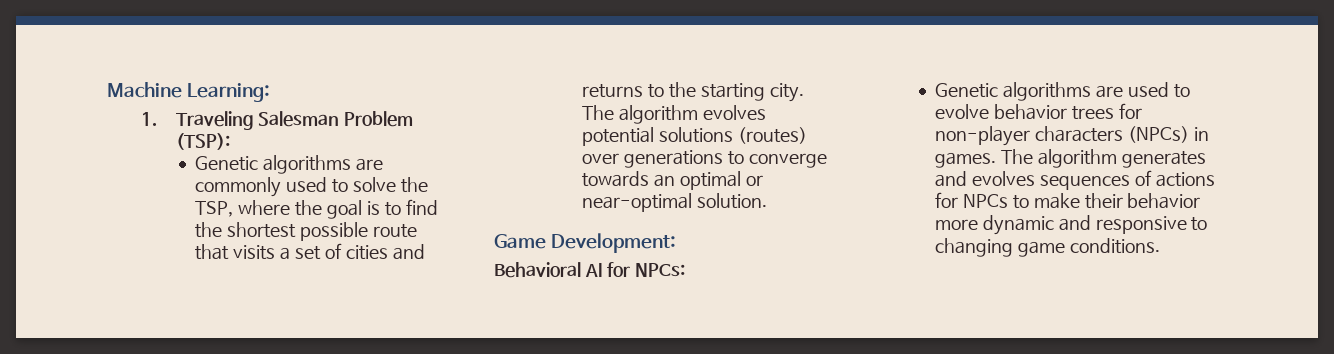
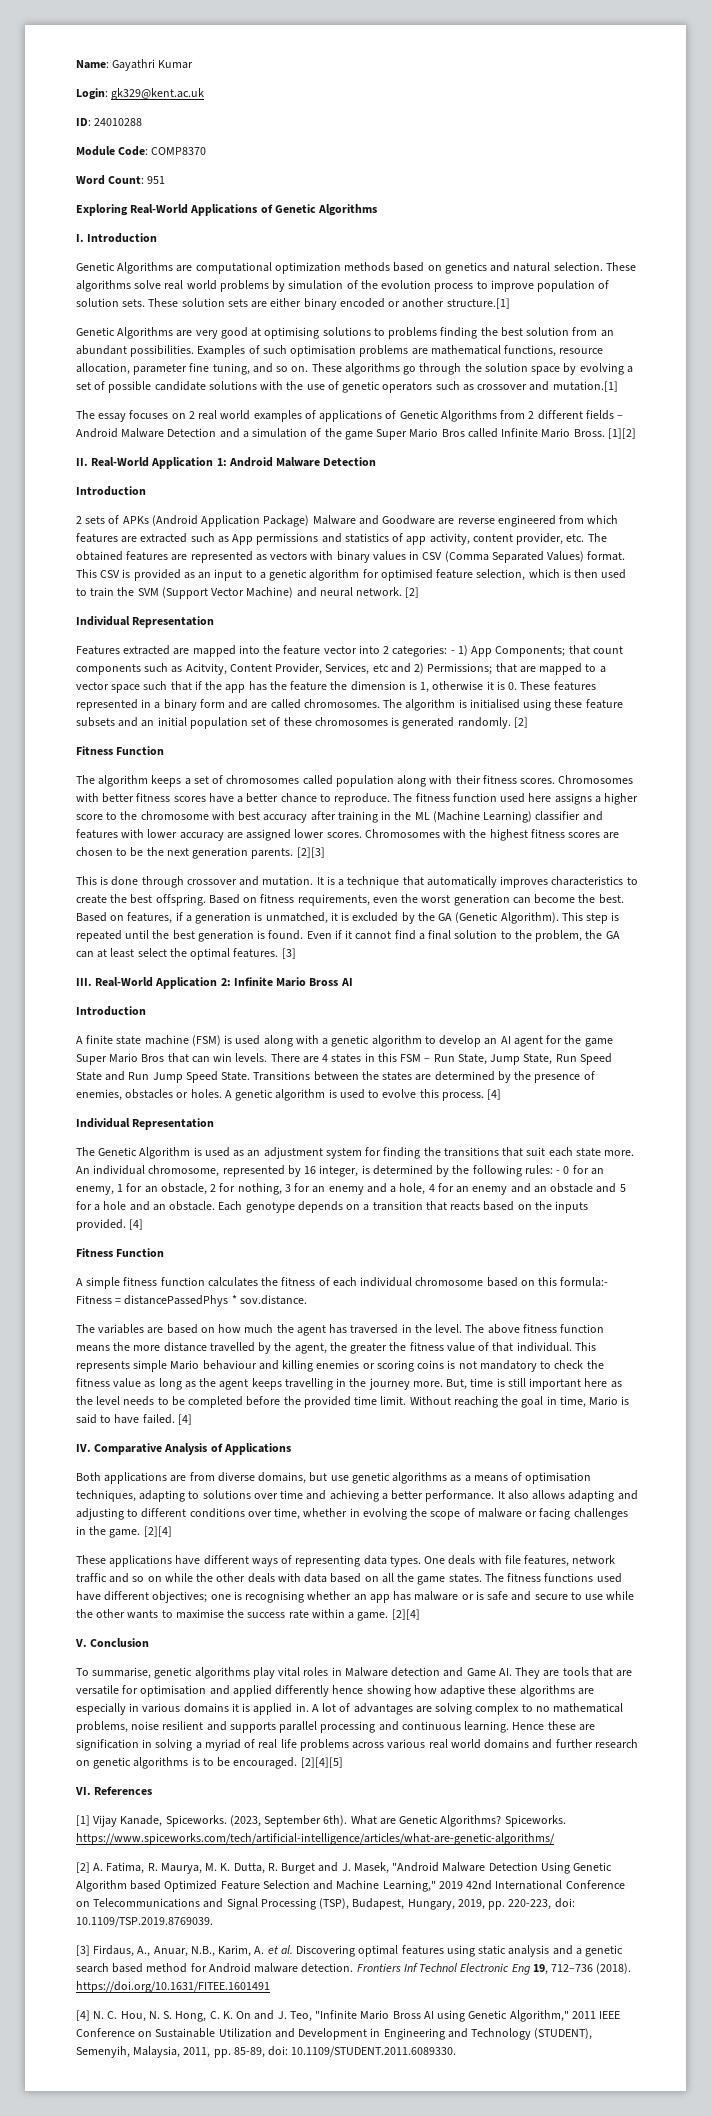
- Machine Learning:
- 1. Traveling Salesman Problem (TSP):
- Genetic algorithms are commonly used to solve the TSP, where the goal is to find the shortest possible route that visits a set of cities and returns to the starting city. The algorithm evolves potential solutions (routes) over generations to converge towards an optimal or near-optimal solution.
- Game Development:
- Behavioral AI for NPCs:
- Genetic algorithms are used to evolve behavior trees for non-player characters (NPCs) in games. The algorithm generates and evolves sequences of actions for NPCs to make their behavior more dynamic and responsive to changing game conditions.
+ Name: Gayathri Kumar
+ Login: gk329@kent.ac.uk
+ ID: 24010288
+ Module Code: COMP8370
+ Word Count: 951
+ Exploring Real-World Applications of Genetic Algorithms
+ I. Introduction
+ Genetic Algorithms are computational optimization methods based on genetics and natural selection. These algorithms solve real world problems by simulation of the evolution process to improve population of solution sets. These solution sets are either binary encoded or another structure.[1]
+ Genetic Algorithms are very good at optimising solutions to problems finding the best solution from an abundant possibilities. Examples of such optimisation problems are mathematical functions, resource allocation, parameter fine tuning, and so on. These algorithms go through the solution space by evolving a set of possible candidate solutions with the use of genetic operators such as crossover and mutation.[1]
+ The essay focuses on 2 real world examples of applications of Genetic Algorithms from 2 different fields – Android Malware Detection and a simulation of the game Super Mario Bros called Infinite Mario Bross. [1][2]
+ II. Real-World Application 1: Android Malware Detection
+ Introduction
+ 2 sets of APKs (Android Application Package) Malware and Goodware are reverse engineered from which features are extracted such as App permissions and statistics of app activity, content provider, etc. The obtained features are represented as vectors with binary values in CSV (Comma Separated Values) format. This CSV is provided as an input to a genetic algorithm for optimised feature selection, which is then used to train the SVM (Support Vector Machine) and neural network. [2]
+ Individual Representation
+ Features extracted are mapped into the feature vector into 2 categories: - 1) App Components; that count components such as Acitvity, Content Provider, Services, etc and 2) Permissions; that are mapped to a vector space such that if the app has the feature the dimension is 1, otherwise it is 0. These features represented in a binary form and are called chromosomes. The algorithm is initialised using these feature subsets and an initial population set of these chromosomes is generated randomly. [2]
+ Fitness Function
+ The algorithm keeps a set of chromosomes called population along with their fitness scores. Chromosomes with better fitness scores have a better chance to reproduce. The fitness function used here assigns a higher score to the chromosome with best accuracy after training in the ML (Machine Learning) classifier and features with lower accuracy are assigned lower scores. Chromosomes with the highest fitness scores are chosen to be the next generation parents. [2][3]
+ This is done through crossover and mutation. It is a technique that automatically improves characteristics to create the best offspring. Based on fitness requirements, even the worst generation can become the best. Based on features, if a generation is unmatched, it is excluded by the GA (Genetic Algorithm). This step is repeated until the best generation is found. Even if it cannot find a final solution to the problem, the GA can at least select the optimal features. [3]
+ III. Real-World Application 2: Infinite Mario Bross AI
+ Introduction
+ A finite state machine (FSM) is used along with a genetic algorithm to develop an AI agent for the game Super Mario Bros that can win levels. There are 4 states in this FSM – Run State, Jump State, Run Speed State and Run Jump Speed State. Transitions between the states are determined by the presence of enemies, obstacles or holes. A genetic algorithm is used to evolve this process. [4]
+ Individual Representation
+ The Genetic Algorithm is used as an adjustment system for finding the transitions that suit each state more. An individual chromosome, represented by 16 integer, is determined by the following rules: - 0 for an enemy, 1 for an obstacle, 2 for nothing, 3 for an enemy and a hole, 4 for an enemy and an obstacle and 5 for a hole and an obstacle. Each genotype depends on a transition that reacts based on the inputs provided. [4]
+ Fitness Function
+ A simple fitness function calculates the fitness of each individual chromosome based on this formula:- Fitness = distancePassedPhys * sov.distance.
+ The variables are based on how much the agent has traversed in the level. The above fitness function means the more distance travelled by the agent, the greater the fitness value of that individual. This represents simple Mario behaviour and killing enemies or scoring coins is not mandatory to check the fitness value as long as the agent keeps travelling in the journey more. But, time is still important here as the level needs to be completed before the provided time limit. Without reaching the goal in time, Mario is said to have failed. [4]
+ IV. Comparative Analysis of Applications
+ Both applications are from diverse domains, but use genetic algorithms as a means of optimisation techniques, adapting to solutions over time and achieving a better performance. It also allows adapting and adjusting to different conditions over time, whether in evolving the scope of malware or facing challenges in the game. [2][4]
+ These applications have different ways of representing data types. One deals with file features, network traffic and so on while the other deals with data based on all the game states. The fitness functions used have different objectives; one is recognising whether an app has malware or is safe and secure to use while the other wants to maximise the success rate within a game. [2][4]
+ V. Conclusion
+ To summarise, genetic algorithms play vital roles in Malware detection and Game AI. They are tools that are versatile for optimisation and applied differently hence showing how adaptive these algorithms are especially in various domains it is applied in. A lot of advantages are solving complex to no mathematical problems, noise resilient and supports parallel processing and continuous learning. Hence these are signification in solving a myriad of real life problems across various real world domains and further research on genetic algorithms is to be encouraged. [2][4][5]
+ VI. References
+ [1] Vijay Kanade, Spiceworks. (2023, September 6th). What are Genetic Algorithms? Spiceworks. https://www.spiceworks.com/tech/artificial-intelligence/articles/what-are-genetic-algorithms/
+ [2] A. Fatima, R. Maurya, M. K. Dutta, R. Burget and J. Masek, "Android Malware Detection Using Genetic Algorithm based Optimized Feature Selection and Machine Learning," 2019 42nd International Conference on Telecommunications and Signal Processing (TSP), Budapest, Hungary, 2019, pp. 220-223, doi: 10.1109/TSP.2019.8769039.
+ [3] Firdaus, A., Anuar, N.B., Karim, A. et al. Discovering optimal features using static analysis and a genetic search based method for Android malware detection. Frontiers Inf Technol Electronic Eng 19, 712–736 (2018). https://doi.org/10.1631/FITEE.1601491
+ [4] N. C. Hou, N. S. Hong, C. K. On and J. Teo, "Infinite Mario Bross AI using Genetic Algorithm," 2011 IEEE Conference on Sustainable Utilization and Development in Engineering and Technology (STUDENT), Semenyih, Malaysia, 2011, pp. 85-89, doi: 10.1109/STUDENT.2011.6089330.

